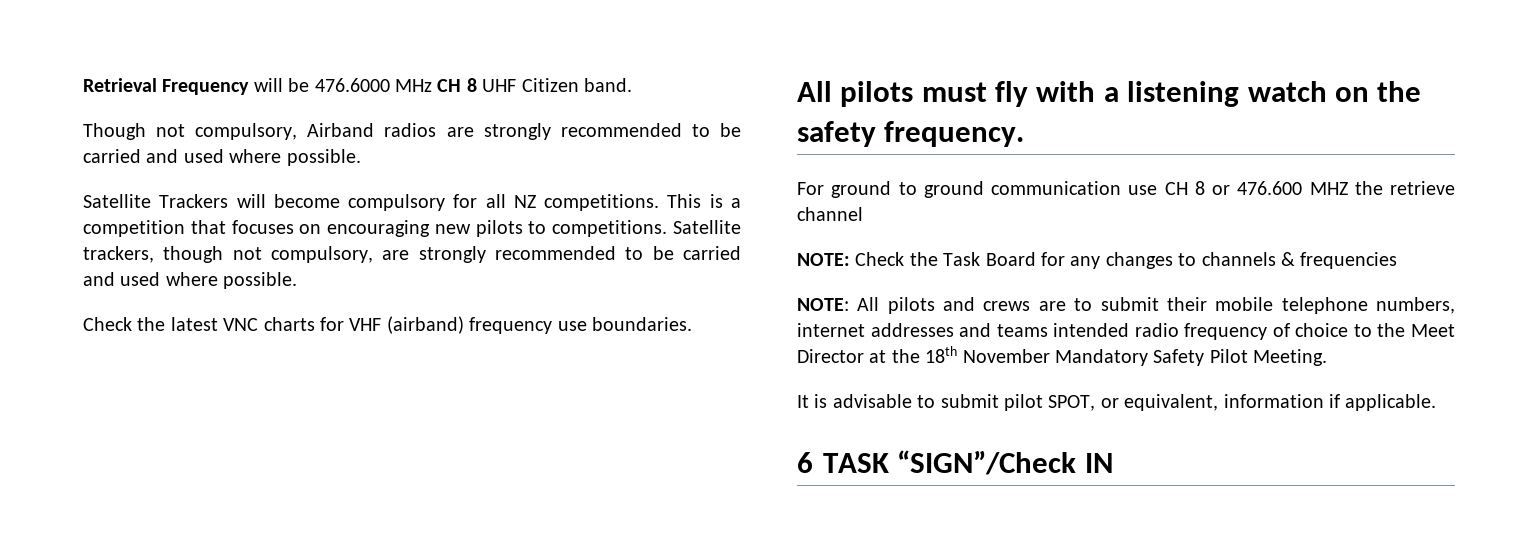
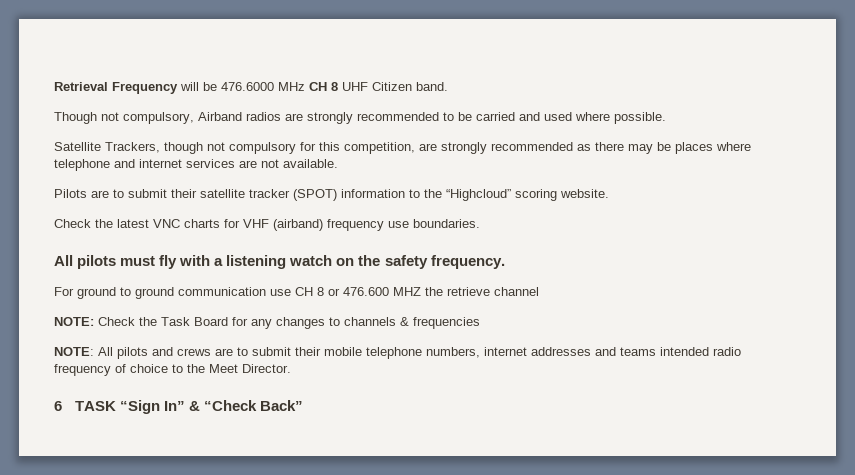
- Satellite Trackers will become compulsory for all NZ competitions. This is a competition that focuses on encouraging new pilots to competitions. Satellite trackers, though not compulsory, are strongly recommended to be carried and used where possible.
+ Satellite Trackers, though not compulsory for this competition, are strongly recommended as there may be places where telephone and internet services are not available.
+ Pilots are to submit their satellite tracker (SPOT) information to the “Highcloud” scoring website.
- NOTE: All pilots and crews are to submit their mobile telephone numbers, internet addresses and teams intended radio frequency of choice to the Meet Director at the 18th November Mandatory Safety Pilot Meeting.
- It is advisable to submit pilot SPOT, or equivalent, information if applicable.
- 6 TASK “SIGN”/Check IN
+ NOTE: All pilots and crews are to submit their mobile telephone numbers, internet addresses and teams intended radio frequency of choice to the Meet Director.
+ 6 TASK “Sign In” & “Check Back”

